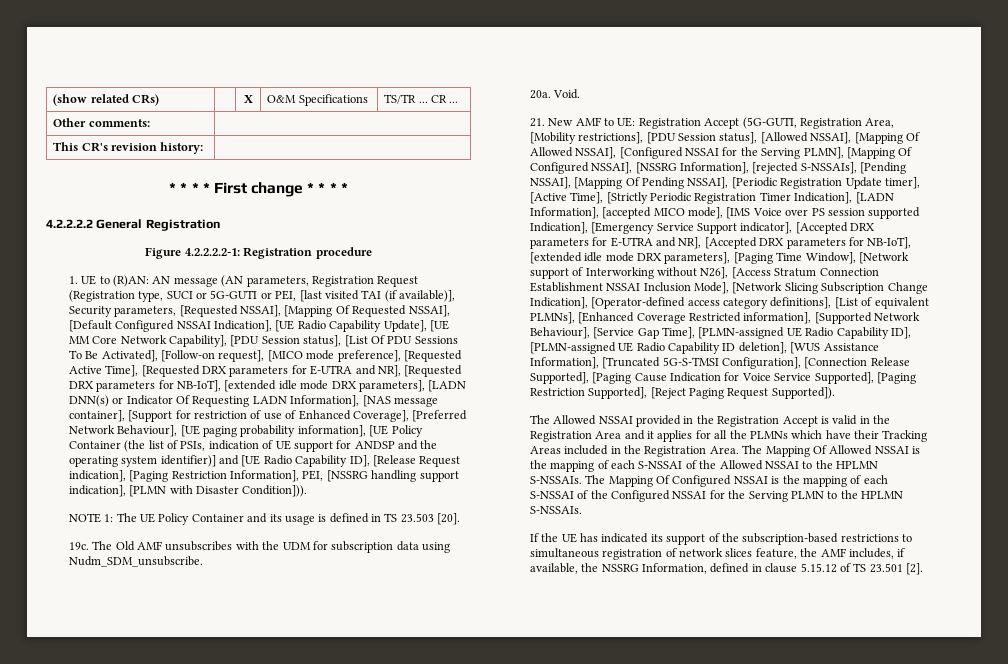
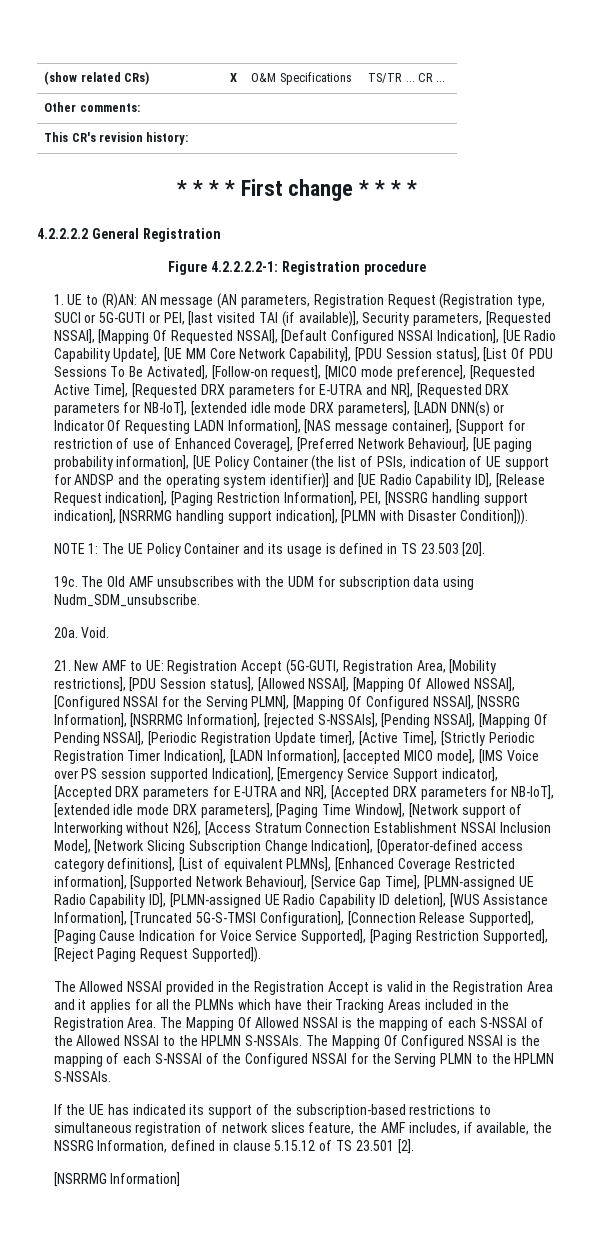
- AN message (AN parameters, Registration Request (Registration type, SUCI or 5G-GUTI or PEI, [last visited TAI (if available)], Security parameters, [Requested NSSAI], [Mapping Of Requested NSSAI], [Default Configured NSSAI Indication], [UE Radio Capability Update], [UE MM Core Network Capability], [PDU Session status], [List Of PDU Sessions To Be Activated], [Follow-on request], [MICO mode preference], [Requested Active Time], [Requested DRX parameters for E-UTRA and NR], [Requested DRX parameters for NB-IoT], [extended idle mode DRX parameters], [LADN DNN(s) or Indicator Of Requesting LADN Information], [NAS message container], [Support for restriction of use of Enhanced Coverage], [Preferred Network Behaviour], [UE paging probability information], [UE Policy Container (the list of PSIs, indication of UE support for ANDSP and the operating system identifier)] and [UE Radio Capability ID], [Release Request indication], [Paging Restriction Information], PEI, [NSSRG handling support indication], [PLMN with Disaster Condition])).
+ AN message (AN parameters, Registration Request (Registration type, SUCI or 5G-GUTI or PEI, [last visited TAI (if available)], Security parameters, [Requested NSSAI], [Mapping Of Requested NSSAI], [Default Configured NSSAI Indication], [UE Radio Capability Update], [UE MM Core Network Capability], [PDU Session status], [List Of PDU Sessions To Be Activated], [Follow-on request], [MICO mode preference], [Requested Active Time], [Requested DRX parameters for E-UTRA and NR], [Requested DRX parameters for NB-IoT], [extended idle mode DRX parameters], [LADN DNN(s) or Indicator Of Requesting LADN Information], [NAS message container], [Support for restriction of use of Enhanced Coverage], [Preferred Network Behaviour], [UE paging probability information], [UE Policy Container (the list of PSIs, indication of UE support for ANDSP and the operating system identifier)] and [UE Radio Capability ID], [Release Request indication], [Paging Restriction Information], PEI, [NSSRG handling support indication], [NSRRMG handling support indication], [PLMN with Disaster Condition])).
- Registration Accept (5G-GUTI, Registration Area, [Mobility restrictions], [PDU Session status], [Allowed NSSAI], [Mapping Of Allowed NSSAI], [Configured NSSAI for the Serving PLMN], [Mapping Of Configured NSSAI], [NSSRG Information], [rejected S-NSSAIs], [Pending NSSAI], [Mapping Of Pending NSSAI], [Periodic Registration Update timer], [Active Time], [Strictly Periodic Registration Timer Indication], [LADN Information], [accepted MICO mode], [IMS Voice over PS session supported Indication], [Emergency Service Support indicator], [Accepted DRX parameters for E-UTRA and NR], [Accepted DRX parameters for NB-IoT], [extended idle mode DRX parameters], [Paging Time Window], [Network support of Interworking without N26], [Access Stratum Connection Establishment NSSAI Inclusion Mode], [Network Slicing Subscription Change Indication], [Operator-defined access category definitions], [List of equivalent PLMNs], [Enhanced Coverage Restricted information], [Supported Network Behaviour], [Service Gap Time], [PLMN-assigned UE Radio Capability ID], [PLMN-assigned UE Radio Capability ID deletion], [WUS Assistance Information], [Truncated 5G-S-TMSI Configuration], [Connection Release Supported], [Paging Cause Indication for Voice Service Supported], [Paging Restriction Supported], [Reject Paging Request Supported]).
+ Registration Accept (5G-GUTI, Registration Area, [Mobility restrictions], [PDU Session status], [Allowed NSSAI], [Mapping Of Allowed NSSAI], [Configured NSSAI for the Serving PLMN], [Mapping Of Configured NSSAI], [NSSRG Information], [NSRRMG Information], [rejected S-NSSAIs], [Pending NSSAI], [Mapping Of Pending NSSAI], [Periodic Registration Update timer], [Active Time], [Strictly Periodic Registration Timer Indication], [LADN Information], [accepted MICO mode], [IMS Voice over PS session supported Indication], [Emergency Service Support indicator], [Accepted DRX parameters for E-UTRA and NR], [Accepted DRX parameters for NB-IoT], [extended idle mode DRX parameters], [Paging Time Window], [Network support of Interworking without N26], [Access Stratum Connection Establishment NSSAI Inclusion Mode], [Network Slicing Subscription Change Indication], [Operator-defined access category definitions], [List of equivalent PLMNs], [Enhanced Coverage Restricted information], [Supported Network Behaviour], [Service Gap Time], [PLMN-assigned UE Radio Capability ID], [PLMN-assigned UE Radio Capability ID deletion], [WUS Assistance Information], [Truncated 5G-S-TMSI Configuration], [Connection Release Supported], [Paging Cause Indication for Voice Service Supported], [Paging Restriction Supported], [Reject Paging Request Supported]).
+ [NSRRMG Information]

